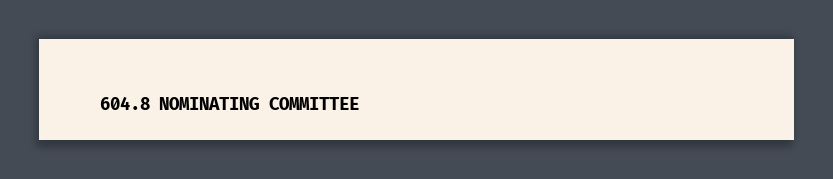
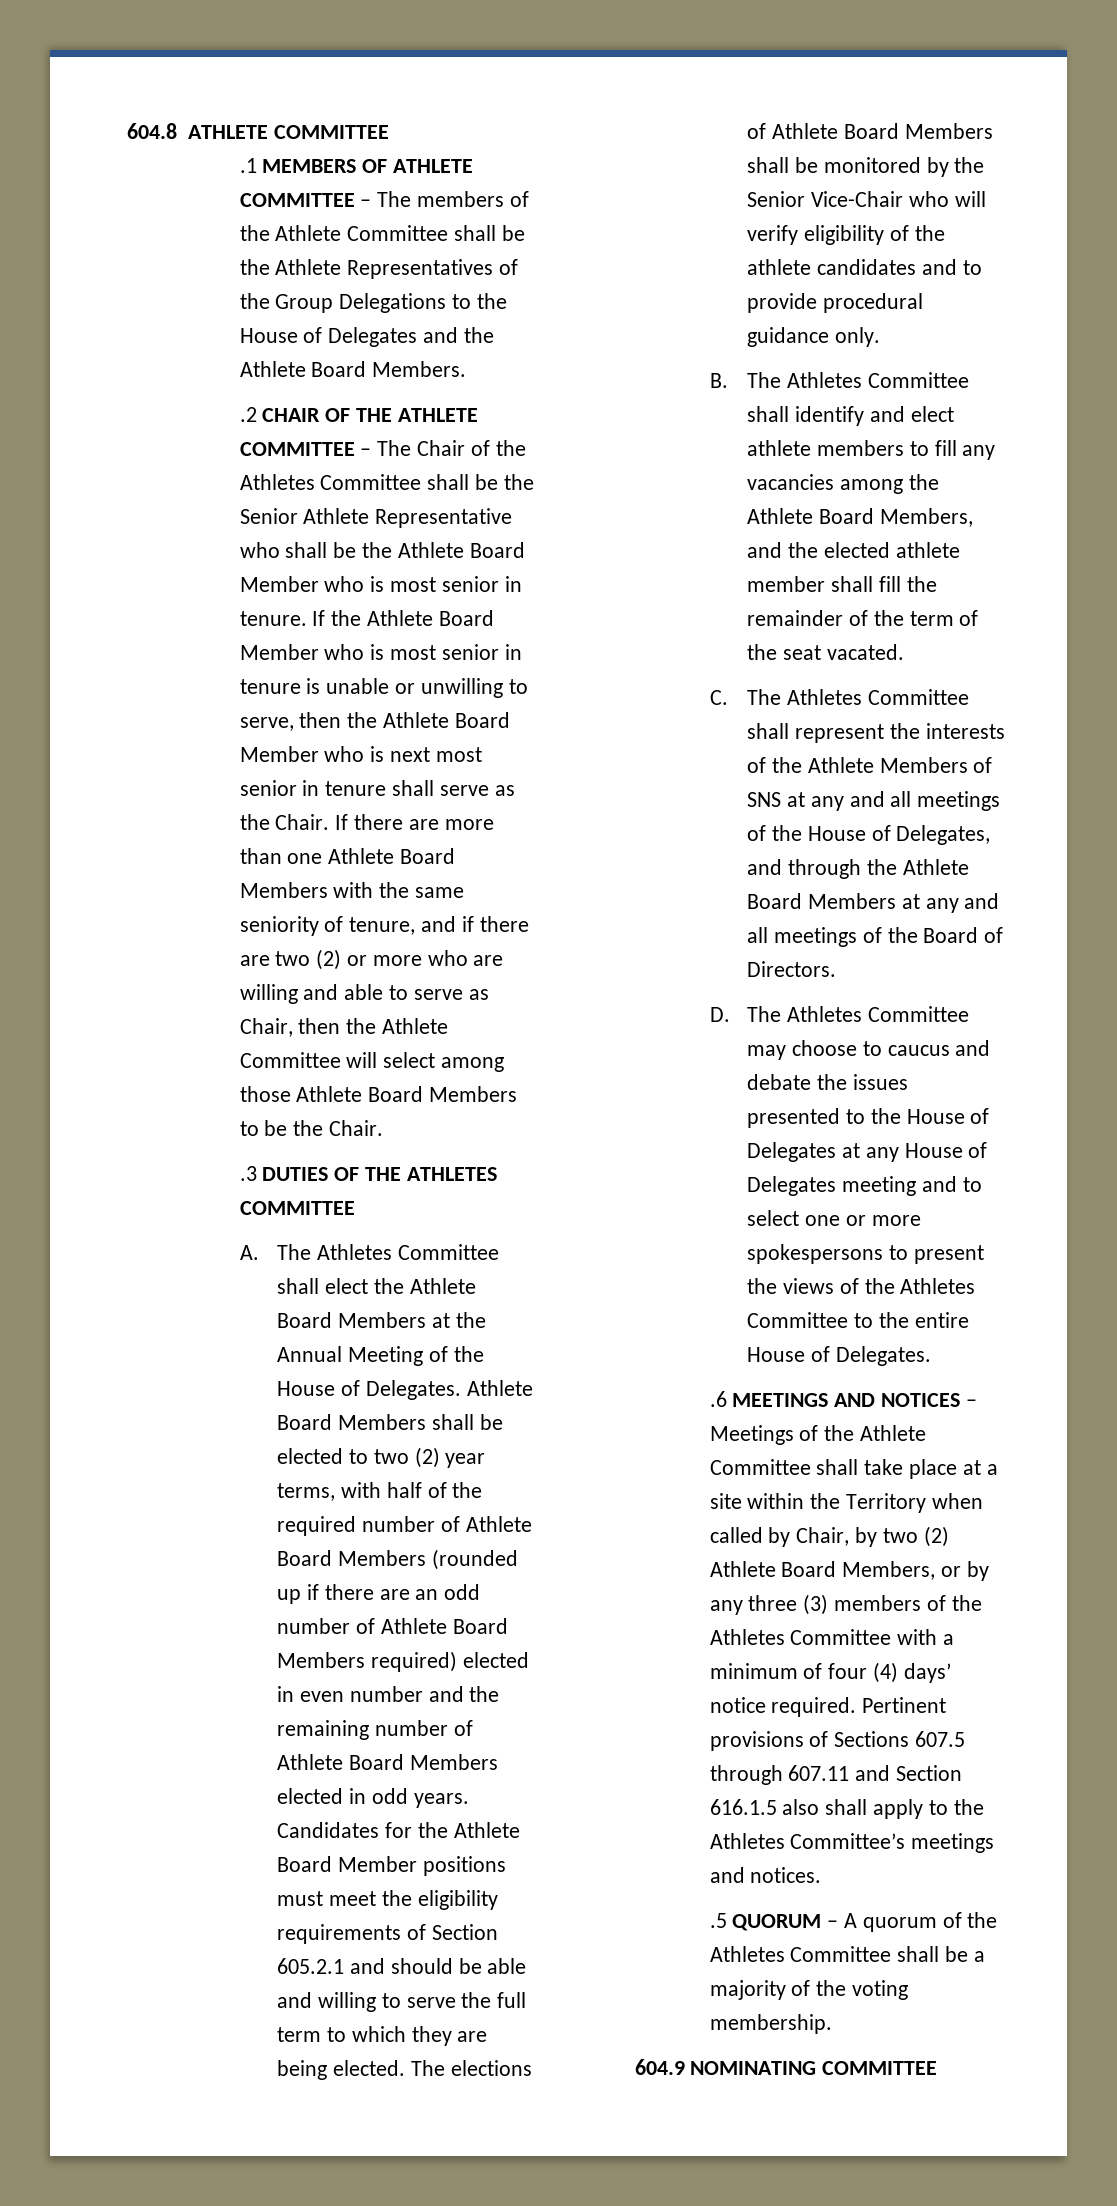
- 604.8 NOMINATING COMMITTEE
+ 604.8 ATHLETE COMMITTEE
+ .1 MEMBERS OF ATHLETE COMMITTEE – The members of the Athlete Committee shall be the Athlete Representatives of the Group Delegations to the House of Delegates and the Athlete Board Members.
+ .2 CHAIR OF THE ATHLETE COMMITTEE – The Chair of the Athletes Committee shall be the Senior Athlete Representative who shall be the Athlete Board Member who is most senior in tenure. If the Athlete Board Member who is most senior in tenure is unable or unwilling to serve, then the Athlete Board Member who is next most senior in tenure shall serve as the Chair. If there are more than one Athlete Board Members with the same seniority of tenure, and if there are two (2) or more who are willing and able to serve as Chair, then the Athlete Committee will select among those Athlete Board Members to be the Chair.
+ .3 DUTIES OF THE ATHLETES COMMITTEE
+ A. The Athletes Committee shall elect the Athlete Board Members at the Annual Meeting of the House of Delegates. Athlete Board Members shall be elected to two (2) year terms, with half of the required number of Athlete Board Members (rounded up if there are an odd number of Athlete Board Members required) elected in even number and the remaining number of Athlete Board Members elected in odd years. Candidates for the Athlete Board Member positions must meet the eligibility requirements of Section 605.2.1 and should be able and willing to serve the full term to which they are being elected. The elections of Athlete Board Members shall be monitored by the Senior Vice-Chair who will verify eligibility of the athlete candidates and to provide procedural guidance only.
+ B. The Athletes Committee shall identify and elect athlete members to fill any vacancies among the Athlete Board Members, and the elected athlete member shall fill the remainder of the term of the seat vacated.
+ C. The Athletes Committee shall represent the interests of the Athlete Members of SNS at any and all meetings of the House of Delegates, and through the Athlete Board Members at any and all meetings of the Board of Directors.
+ D. The Athletes Committee may choose to caucus and debate the issues presented to the House of Delegates at any House of Delegates meeting and to select one or more spokespersons to present the views of the Athletes Committee to the entire House of Delegates.
+ .6 MEETINGS AND NOTICES – Meetings of the Athlete Committee shall take place at a site within the Territory when called by Chair, by two (2) Athlete Board Members, or by any three (3) members of the Athletes Committee with a minimum of four (4) days’ notice required. Pertinent provisions of Sections 607.5 through 607.11 and Section 616.1.5 also shall apply to the Athletes Committee’s meetings and notices.
+ .5 QUORUM – A quorum of the Athletes Committee shall be a majority of the voting membership.
+ 604.9 NOMINATING COMMITTEE

